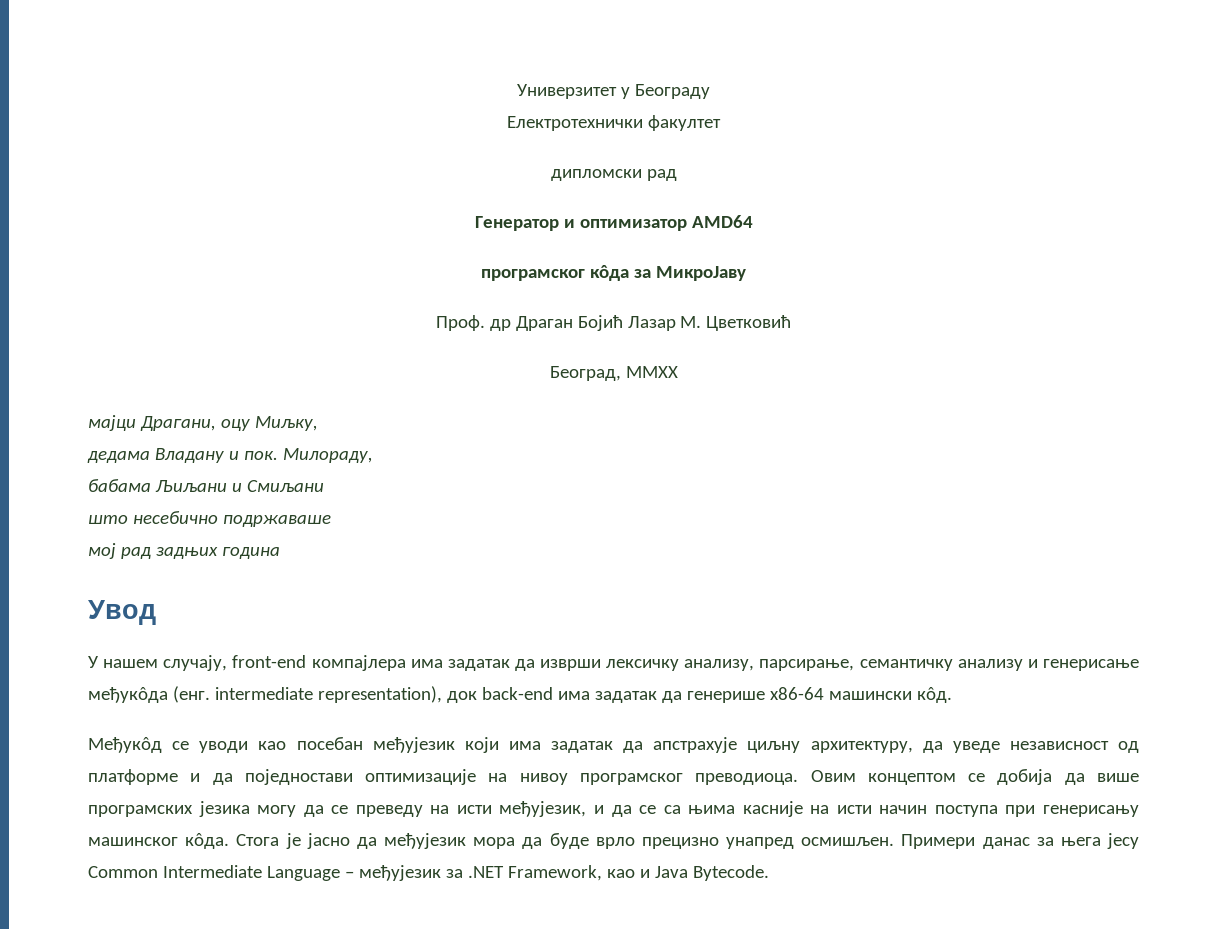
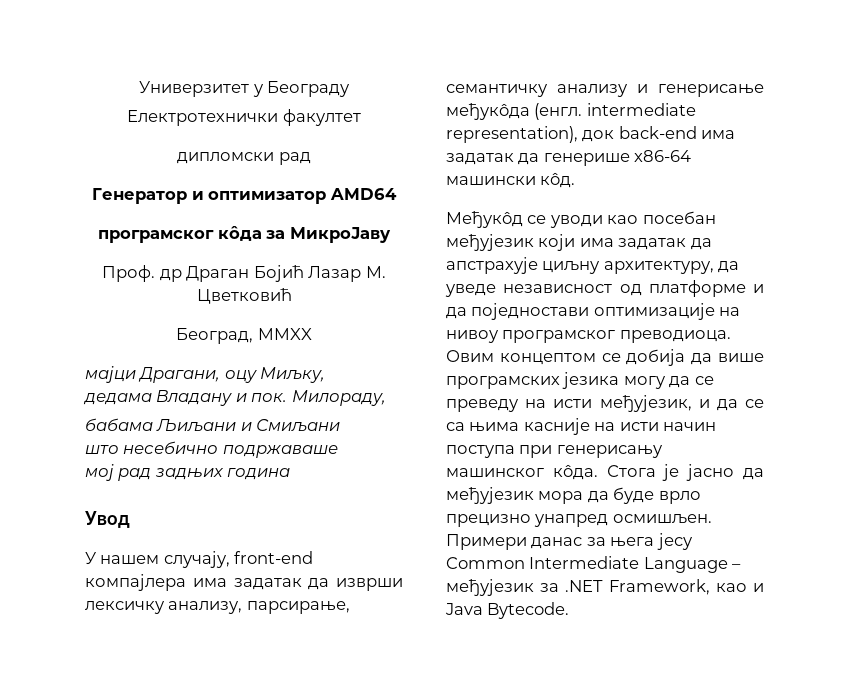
- У нашем случају, front-end компајлера има задатак да изврши лексичку анализу, парсирање, семантичку анализу и генерисање међукôда (енг. intermediate representation), док back-end има задатак да генерише x86-64 машински кôд.
+ У нашем случају, front-end компајлера има задатак да изврши лексичку анализу, парсирање, семантичку анализу и генерисање међукôда (енгл. intermediate representation), док back-end има задатак да генерише x86-64 машински кôд.

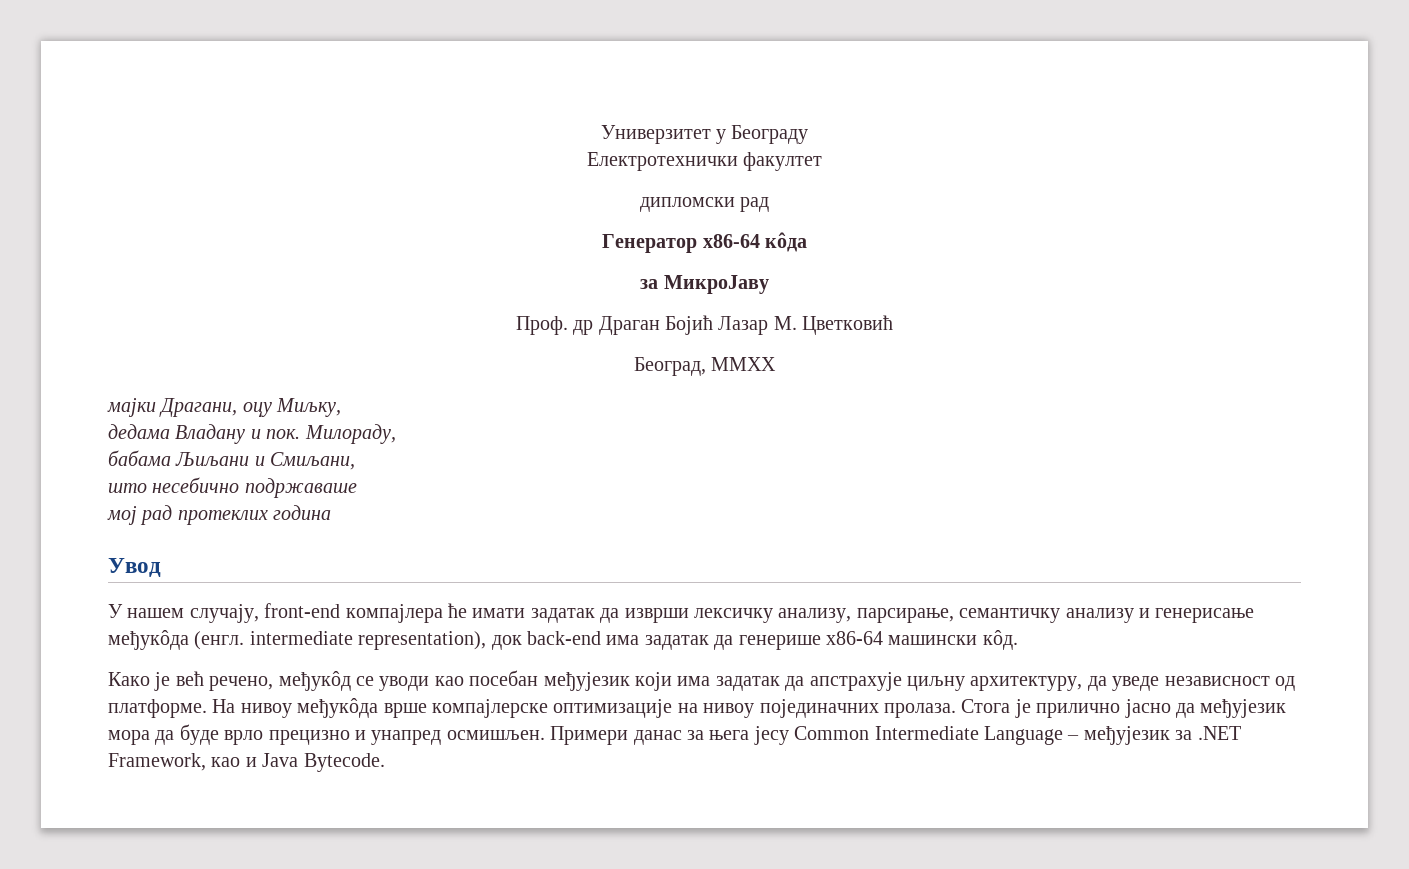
- Генератор и оптимизатор AMD64
- програмског кôда за МикроЈаву
+ Генератор x86-64 кôда
+ за МикроЈаву
- мајци Драгани, оцу Миљку,
+ мајки Драгани, оцу Миљку,
- бабама Љиљани и Смиљани
+ бабама Љиљани и Смиљани,
- мој рад задњих година
+ мој рад протеклих година
- У нашем случају, front-end компајлера има задатак да изврши лексичку анализу, парсирање, семантичку анализу и генерисање међукôда (енгл. intermediate representation), док back-end има задатак да генерише x86-64 машински кôд.
+ У нашем случају, front-end компајлера ће имати задатак да изврши лексичку анализу, парсирање, семантичку анализу и генерисање међукôда (енгл. intermediate representation), док back-end има задатак да генерише x86-64 машински кôд.
- Међукôд се уводи као посебан међујезик који има задатак да апстрахује циљну архитектуру, да уведе независност од платформе и да поједностави оптимизације на нивоу програмског преводиоца. Овим концептом се добија да више програмских језика могу да се преведу на исти међујезик, и да се са њима касније на исти начин поступа при генерисању машинског кôда.
+ Како је већ речено, међукôд се уводи као посебан међујезик који има задатак да апстрахује циљну архитектуру, да уведе независност од платформе. На нивоу међукôда врше компајлерске оптимизације на нивоу појединачних пролаза.
- Стога је јасно да међујезик мора да буде врло прецизно унапред осмишљен.
+ Стога је прилично јасно да међујезик мора да буде врло прецизно и унапред осмишљен.

